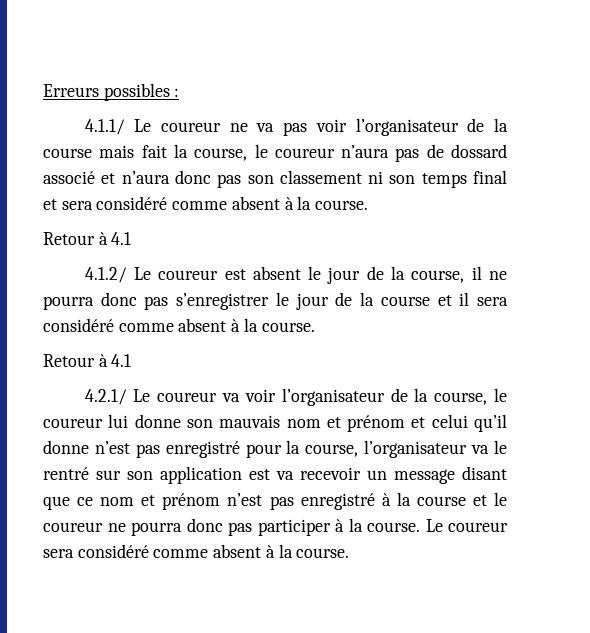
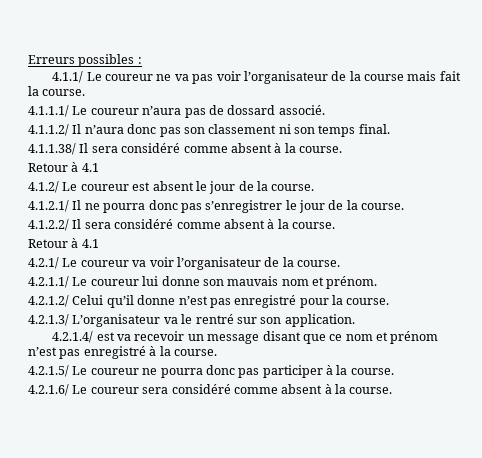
- 4.1.1/ Le coureur ne va pas voir l’organisateur de la course mais fait la course, le coureur n’aura pas de dossard associé et n’aura donc pas son classement ni son temps final et sera considéré comme absent à la course.
+ 4.1.1/ Le coureur ne va pas voir l’organisateur de la course mais fait la course.
+ 4.1.1.1/ Le coureur n’aura pas de dossard associé.
+ 4.1.1.2/ Il n’aura donc pas son classement ni son temps final.
+ 4.1.1.38/ Il sera considéré comme absent à la course.
- 4.1.2/ Le coureur est absent le jour de la course, il ne pourra donc pas s’enregistrer le jour de la course et il sera considéré comme absent à la course.
+ 4.1.2/ Le coureur est absent le jour de la course.
+ 4.1.2.1/ Il ne pourra donc pas s’enregistrer le jour de la course.
+ 4.1.2.2/ Il sera considéré comme absent à la course.
- 4.2.1/ Le coureur va voir l’organisateur de la course, le coureur lui donne son mauvais nom et prénom et celui qu’il donne n’est pas enregistré pour la course, l’organisateur va le rentré sur son application est va recevoir un message disant que ce nom et prénom n’est pas enregistré à la course et le coureur ne pourra donc pas participer à la course. Le coureur sera considéré comme absent à la course.
+ 4.2.1/ Le coureur va voir l’organisateur de la course.
+ 4.2.1.1/ Le coureur lui donne son mauvais nom et prénom.
+ 4.2.1.2/ Celui qu’il donne n’est pas enregistré pour la course.
+ 4.2.1.3/ L’organisateur va le rentré sur son application.
+ 4.2.1.4/ est va recevoir un message disant que ce nom et prénom n’est pas enregistré à la course.
+ 4.2.1.5/ Le coureur ne pourra donc pas participer à la course.
+ 4.2.1.6/ Le coureur sera considéré comme absent à la course.

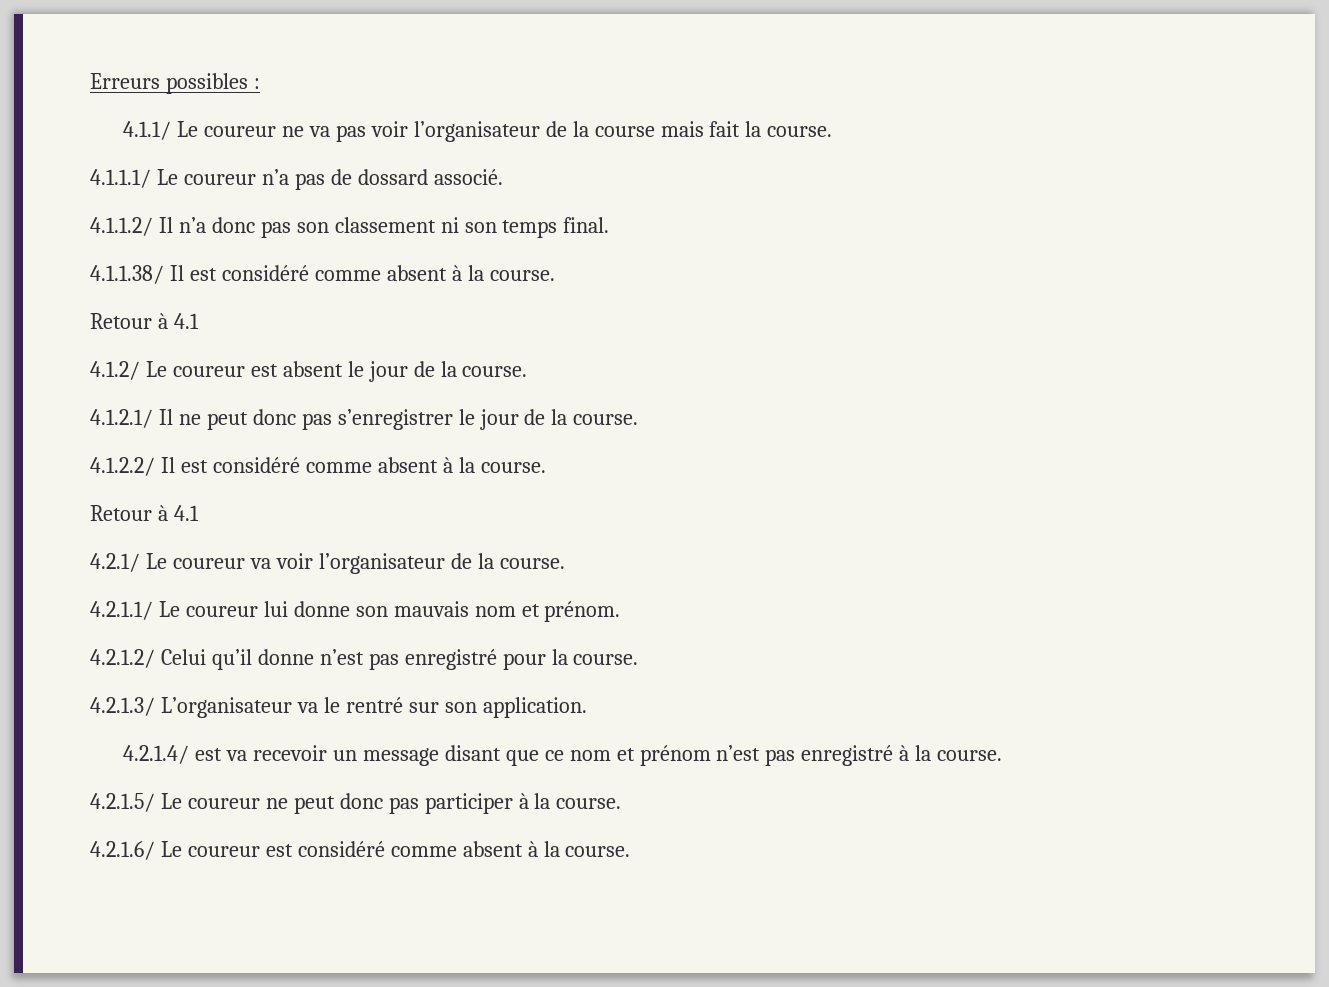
- 4.1.1.1/ Le coureur n’aura pas de dossard associé.
+ 4.1.1.1/ Le coureur n’a pas de dossard associé.
- 4.1.1.2/ Il n’aura donc pas son classement ni son temps final.
+ 4.1.1.2/ Il n’a donc pas son classement ni son temps final.
- 4.1.1.38/ Il sera considéré comme absent à la course.
+ 4.1.1.38/ Il est considéré comme absent à la course.
- 4.1.2.1/ Il ne pourra donc pas s’enregistrer le jour de la course.
+ 4.1.2.1/ Il ne peut donc pas s’enregistrer le jour de la course.
- 4.1.2.2/ Il sera considéré comme absent à la course.
+ 4.1.2.2/ Il est considéré comme absent à la course.
- 4.2.1.5/ Le coureur ne pourra donc pas participer à la course.
+ 4.2.1.5/ Le coureur ne peut donc pas participer à la course.
- 4.2.1.6/ Le coureur sera considéré comme absent à la course.
+ 4.2.1.6/ Le coureur est considéré comme absent à la course.

